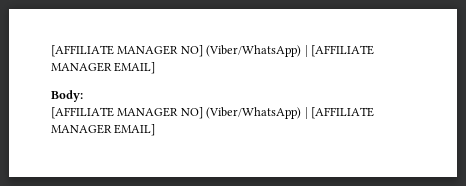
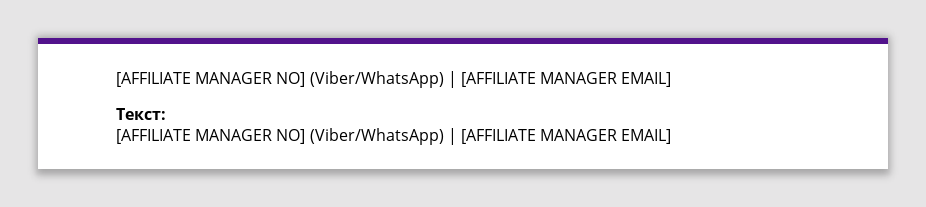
- Body:
+ Текст:

